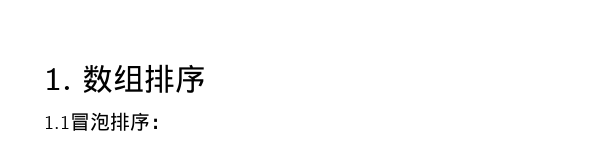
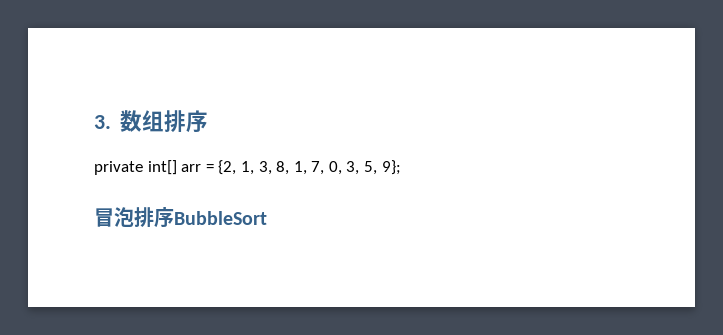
- 1.数组排序
+ 3.数组排序
- 1.1冒泡排序：
+ private int[] arr = {2, 1, 3, 8, 1, 7, 0, 3, 5, 9};
+ 冒泡排序BubbleSort

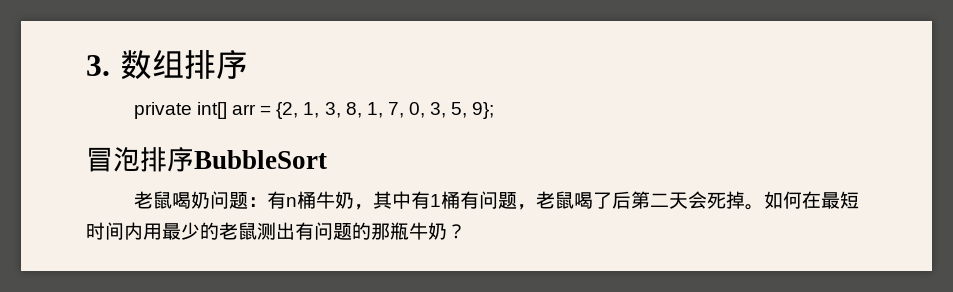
+ 老鼠喝奶问题：有n桶牛奶，其中有1桶有问题，老鼠喝了后第二天会死掉。如何在最短时间内用最少的老鼠测出有问题的那瓶牛奶？

